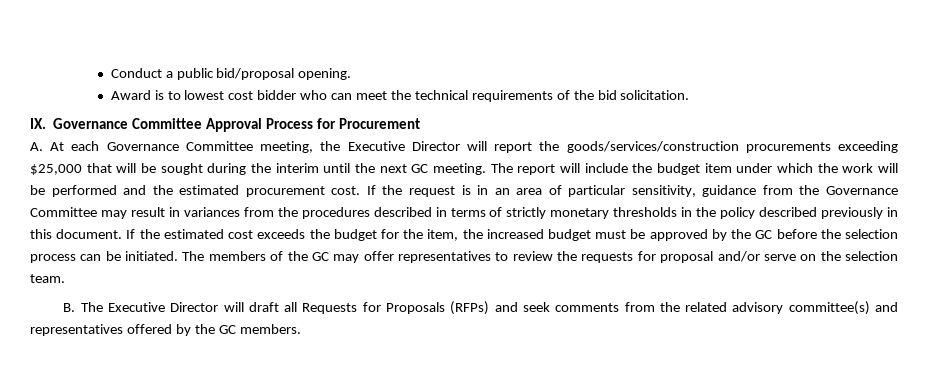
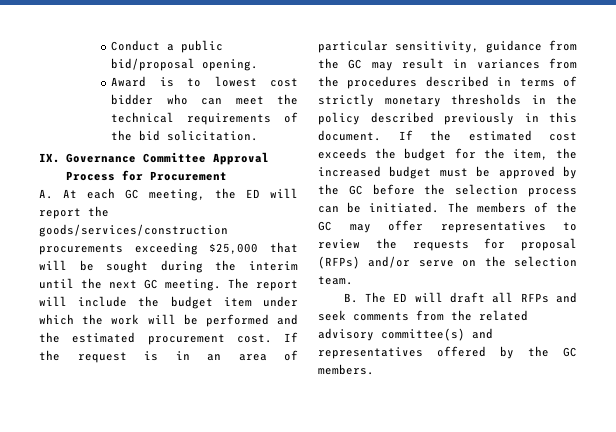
- A. At each Governance Committee meeting, the Executive Director will report the goods/services/construction procurements exceeding $25,000 that will be sought during the interim until the next GC meeting.
+ A. At each GC meeting, the ED will report the goods/services/construction procurements exceeding $25,000 that will be sought during the interim until the next GC meeting.
- If the request is in an area of particular sensitivity, guidance from the Governance Committee may result in variances from the procedures described in terms of strictly monetary thresholds in the policy described previously in this document.
+ If the request is in an area of particular sensitivity, guidance from the GC may result in variances from the procedures described in terms of strictly monetary thresholds in the policy described previously in this document.
- The members of the GC may offer representatives to review the requests for proposal and/or serve on the selection team.
+ The members of the GC may offer representatives to review the requests for proposal (RFPs) and/or serve on the selection team.
- B. The Executive Director will draft all Requests for Proposals (RFPs) and seek comments from the related advisory committee(s) and representatives offered by the GC members.
+ B. The ED will draft all RFPs and seek comments from the related advisory committee(s) and representatives offered by the GC members.

